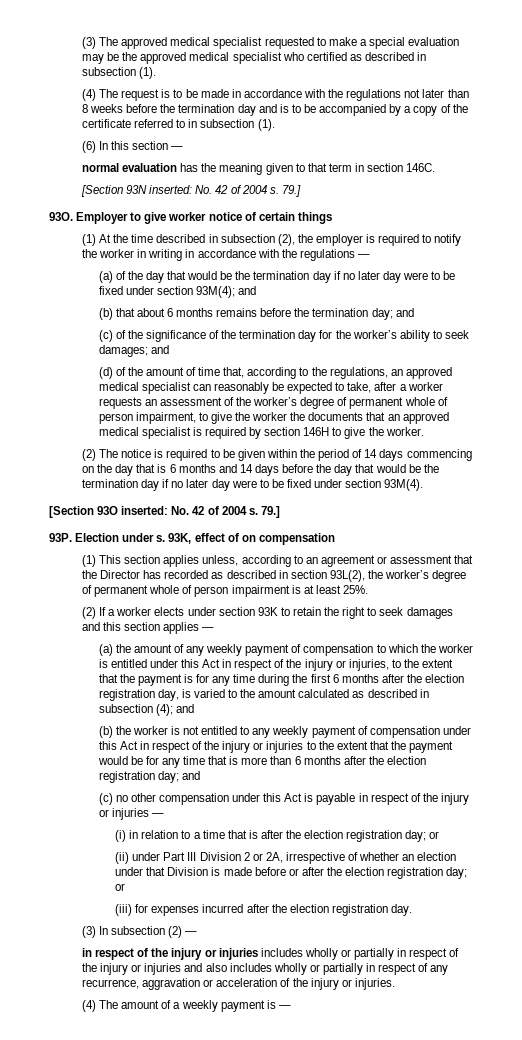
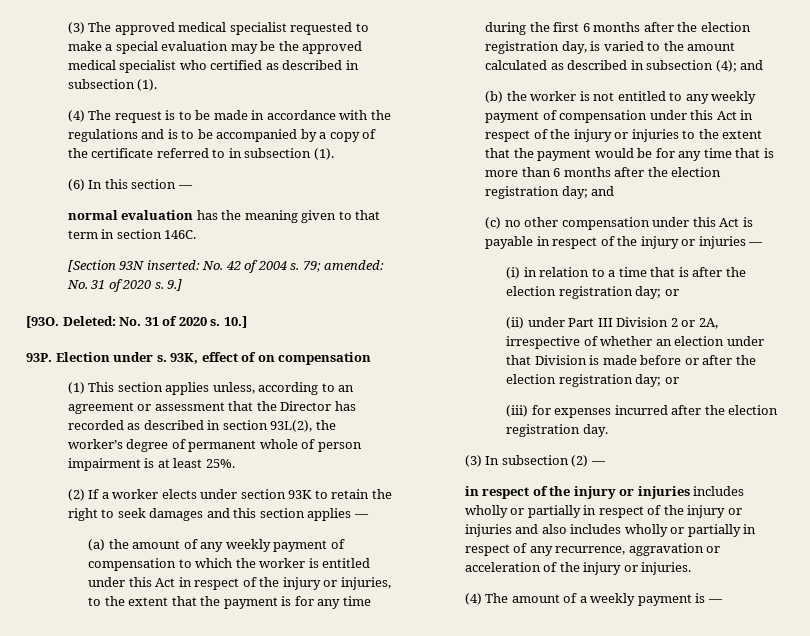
- (4) The request is to be made in accordance with the regulations not later than 8 weeks before the termination day and is to be accompanied by a copy of the certificate referred to in subsection (1).
+ (4) The request is to be made in accordance with the regulations and is to be accompanied by a copy of the certificate referred to in subsection (1).
- [Section 93N inserted: No. 42 of 2004 s. 79.]
- 93O. Employer to give worker notice of certain things
- (1) At the time described in subsection (2), the employer is required to notify the worker in writing in accordance with the regulations —
- (a) of the day that would be the termination day if no later day were to be fixed under section 93M(4); and
- (b) that about 6 months remains before the termination day; and
- (c) of the significance of the termination day for the worker’s ability to seek damages; and
- (d) of the amount of time that, according to the regulations, an approved medical specialist can reasonably be expected to take, after a worker requests an assessment of the worker’s degree of permanent whole of person impairment, to give the worker the documents that an approved medical specialist is required by section 146H to give the worker.
- (2) The notice is required to be given within the period of 14 days commencing on the day that is 6 months and 14 days before the day that would be the termination day if no later day were to be fixed under section 93M(4).
- [Section 93O inserted: No. 42 of 2004 s. 79.]
+ [Section 93N inserted: No. 42 of 2004 s. 79; amended: No. 31 of 2020 s. 9.]
+ [93O. Deleted: No. 31 of 2020 s. 10.]

